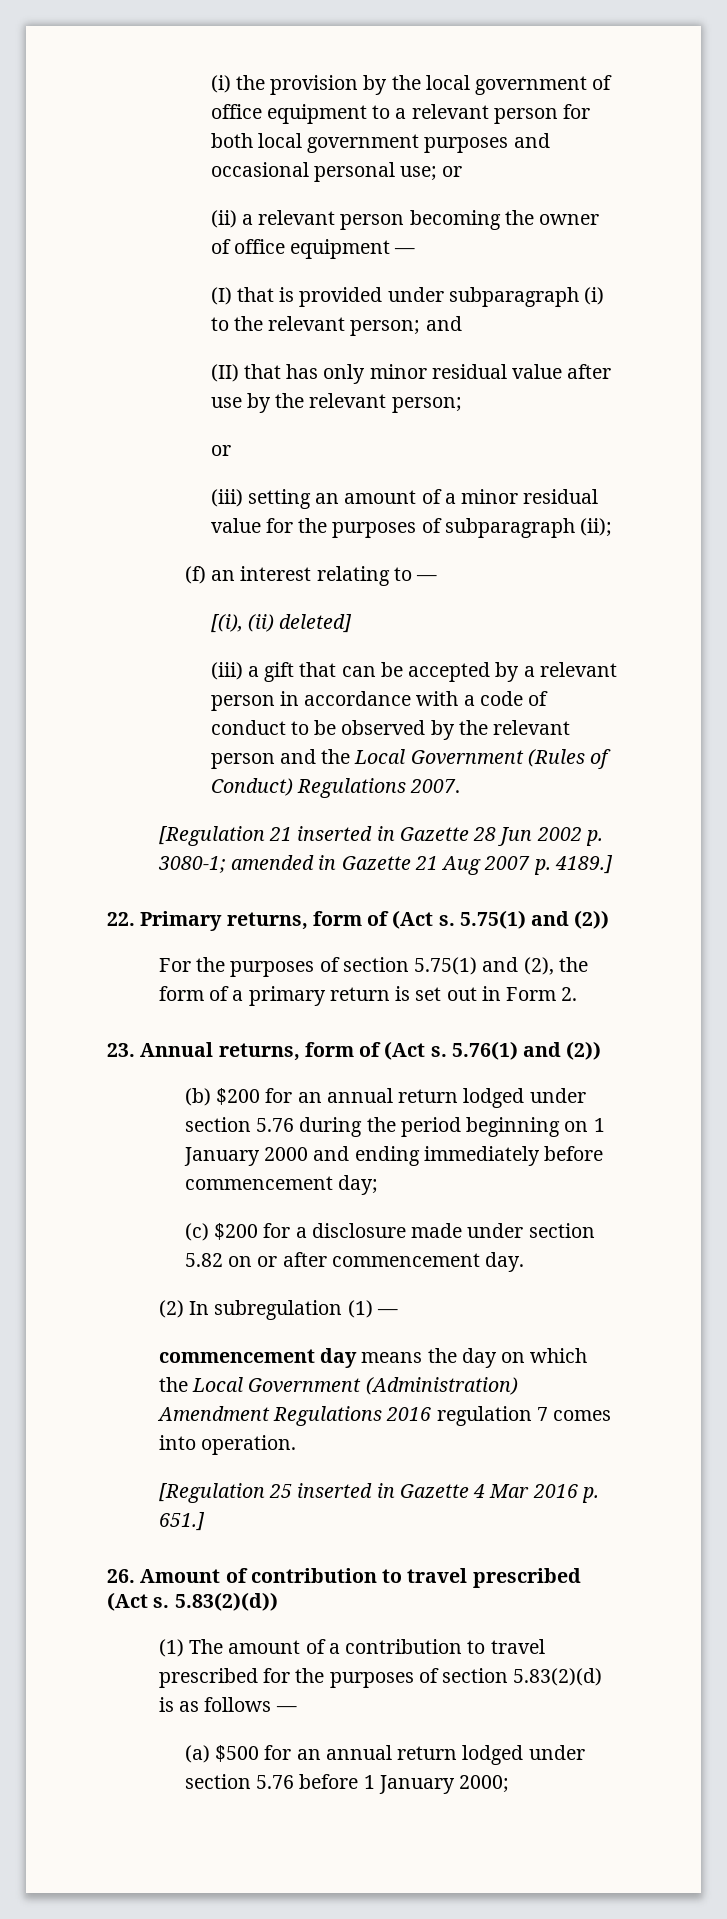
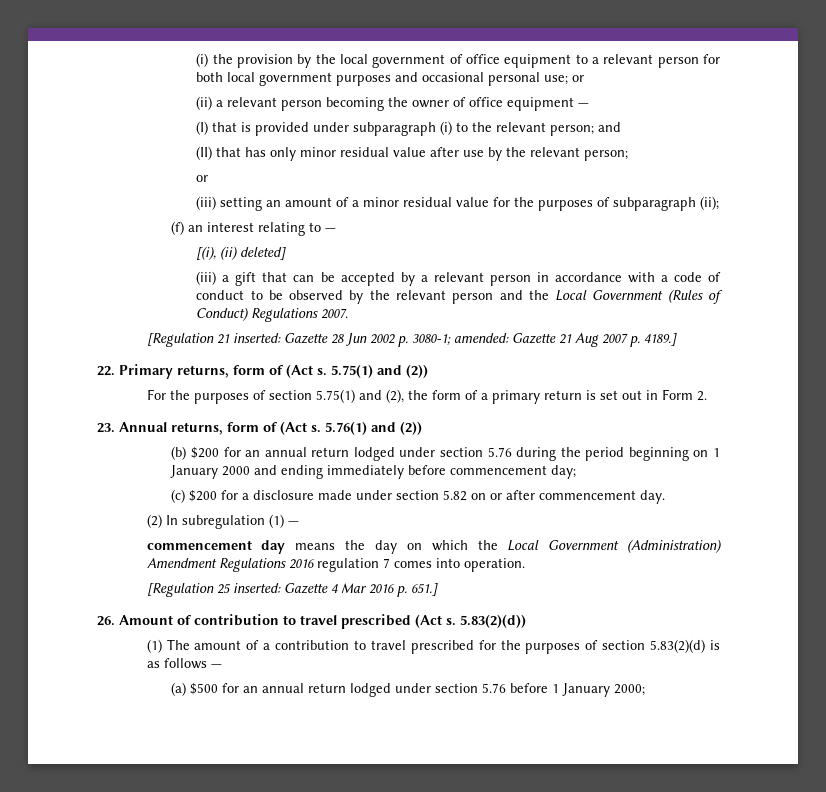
- [Regulation 21 inserted in Gazette 28 Jun 2002 p. 3080-1; amended in Gazette 21 Aug 2007 p. 4189.]
+ [Regulation 21 inserted: Gazette 28 Jun 2002 p. 3080-1; amended: Gazette 21 Aug 2007 p. 4189.]
- [Regulation 25 inserted in Gazette 4 Mar 2016 p. 651.]
+ [Regulation 25 inserted: Gazette 4 Mar 2016 p. 651.]

